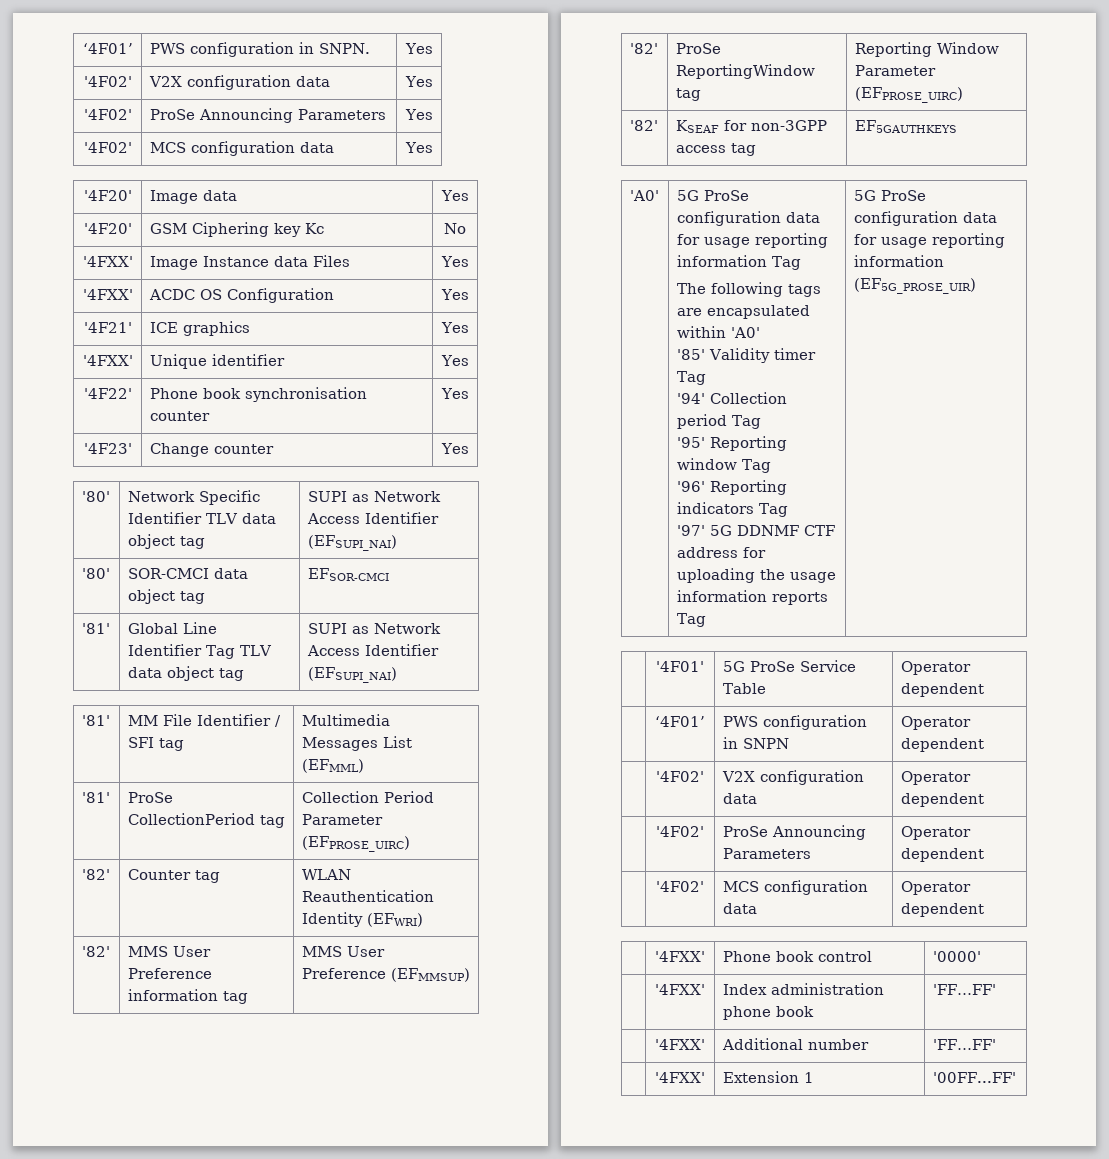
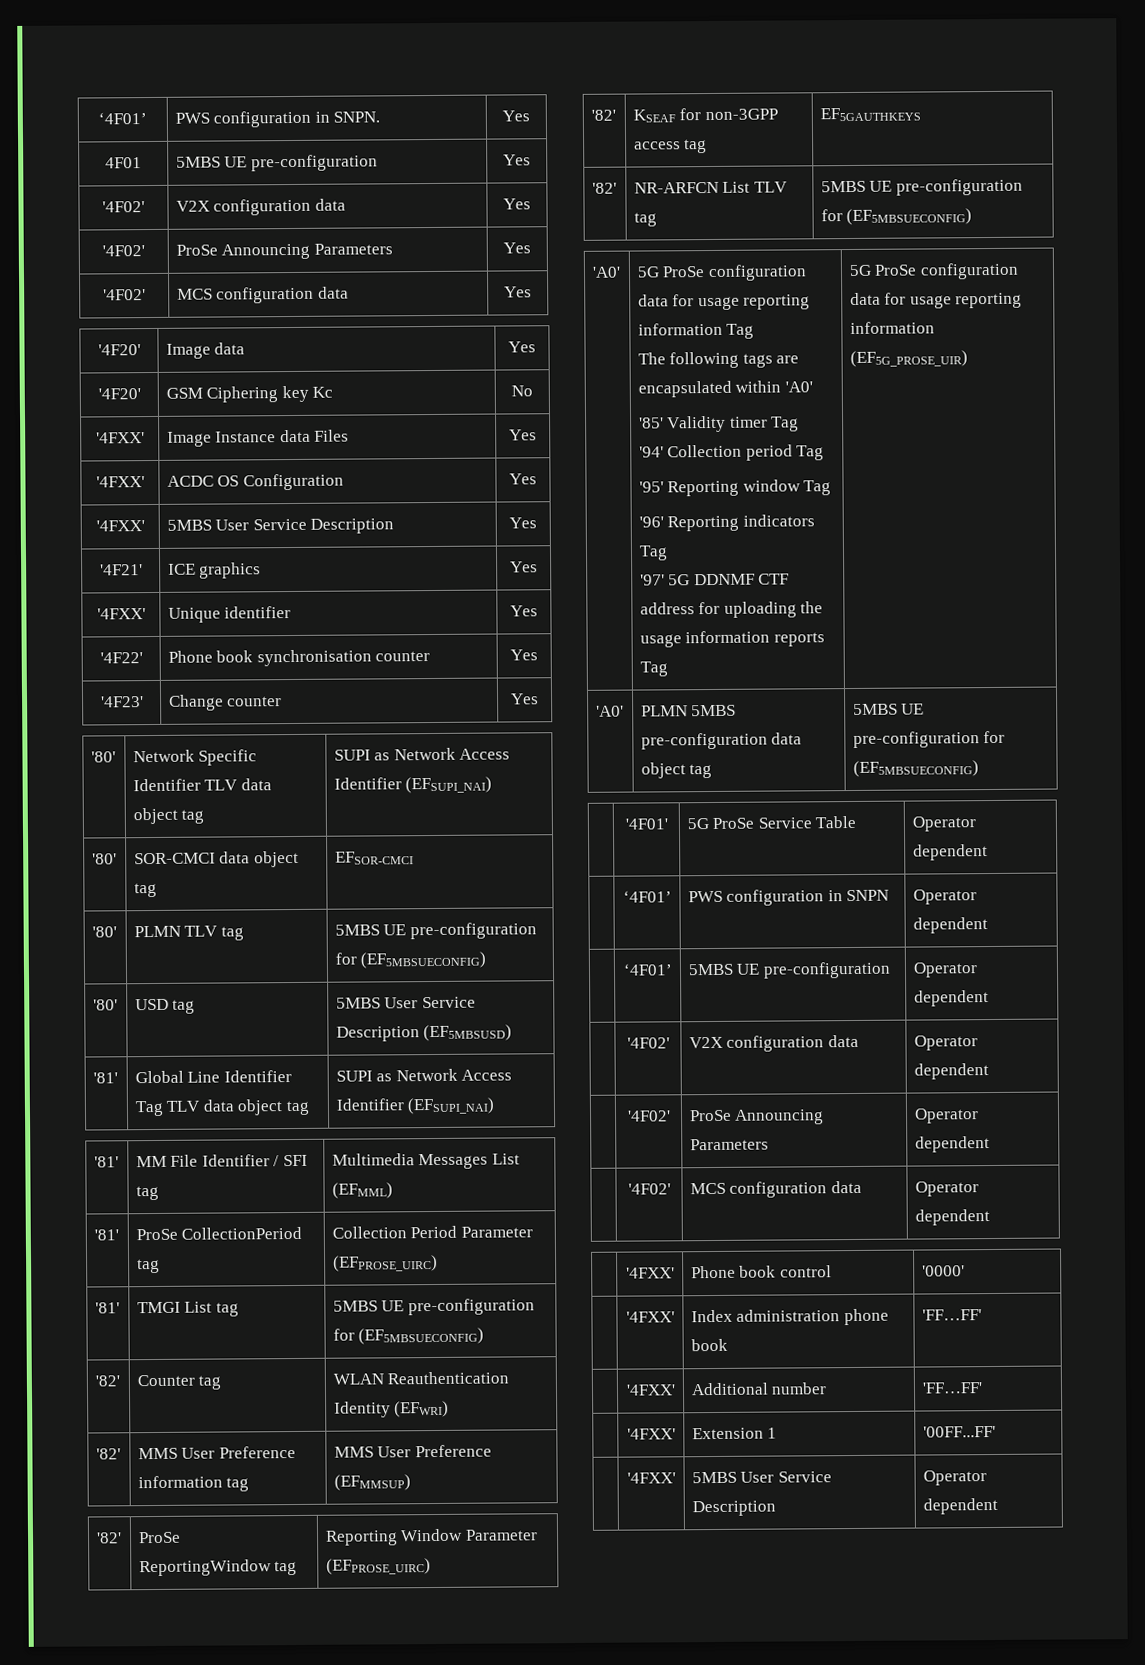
+ 4F01 | 5MBS UE pre-configuration | Yes
+ '4FXX' | 5MBS User Service Description | Yes
+ '80' | PLMN TLV tag | 5MBS UE pre-configuration for (EF5MBSUECONFIG)
+ '80' | USD tag | 5MBS User Service Description (EF5MBSUSD)
+ '81' | TMGI List tag | 5MBS UE pre-configuration for (EF5MBSUECONFIG)
+ '82' | NR-ARFCN List TLV tag | 5MBS UE pre-configuration for (EF5MBSUECONFIG)
+ 'A0' | PLMN 5MBS pre-configuration data object tag | 5MBS UE pre-configuration for (EF5MBSUECONFIG)
+ | ‘4F01’ | 5MBS UE pre-configuration | Operator dependent
+ | '4FXX' | 5MBS User Service Description | Operator dependent

